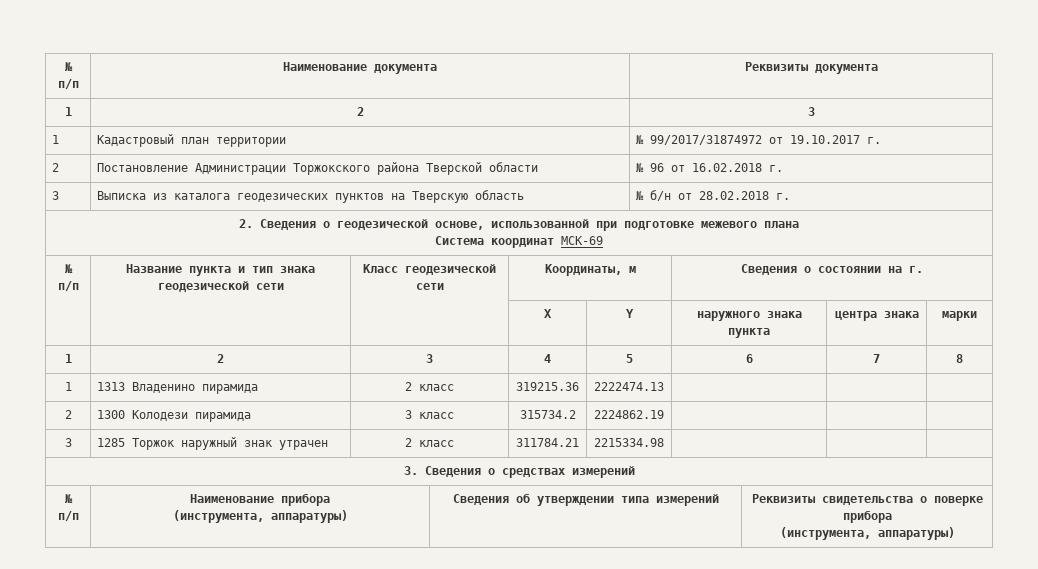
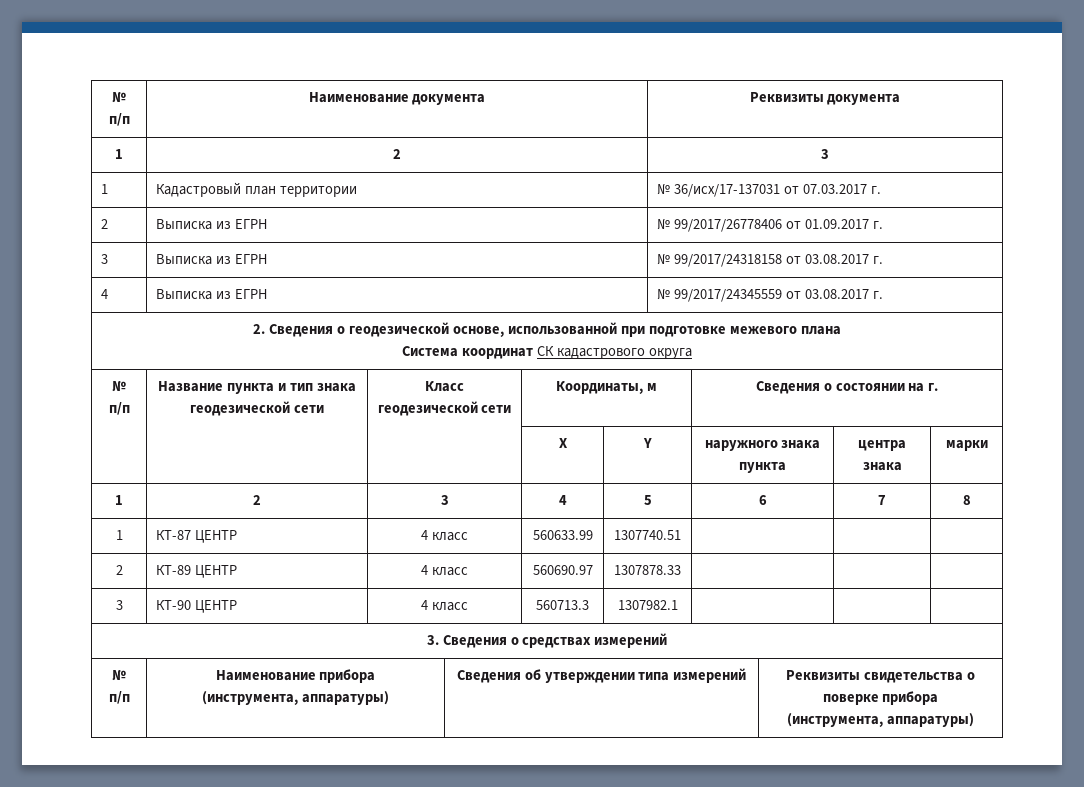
- 1 | Кадастровый план территории | № 99/2017/31874972 от 19.10.2017 г.
+ 1 | Кадастровый план территории | № 36/исх/17-137031 от 07.03.2017 г.
- 2 | Постановление Администрации Торжокского района Тверской области | № 96 от 16.02.2018 г.
- 3 | Выписка из каталога геодезических пунктов на Тверскую область | № б/н от 28.02.2018 г.
+ 2 | Выписка из ЕГРН | № 99/2017/26778406 от 01.09.2017 г.
+ 3 | Выписка из ЕГРН | № 99/2017/24318158 от 03.08.2017 г.
+ 4 | Выписка из ЕГРН | № 99/2017/24345559 от 03.08.2017 г.
  2. Сведения о геодезической основе, использованной при подготовке межевого плана
- Система координат МСК-69
+ Система координат СК кадастрового округа
- 1 | 1313 Владенино пирамида | 2 класс | 319215.36 | 2222474.13 | | |
- 2 | 1300 Колодези пирамида | 3 класс | 315734.2 | 2224862.19 | | |
- 3 | 1285 Торжок наружный знак утрачен | 2 класс | 311784.21 | 2215334.98 | | |
+ 1 | КТ-87 ЦЕНТР | 4 класс | 560633.99 | 1307740.51 | | |
+ 2 | КТ-89 ЦЕНТР | 4 класс | 560690.97 | 1307878.33 | | |
+ 3 | КТ-90 ЦЕНТР | 4 класс | 560713.3 | 1307982.1 | | |

